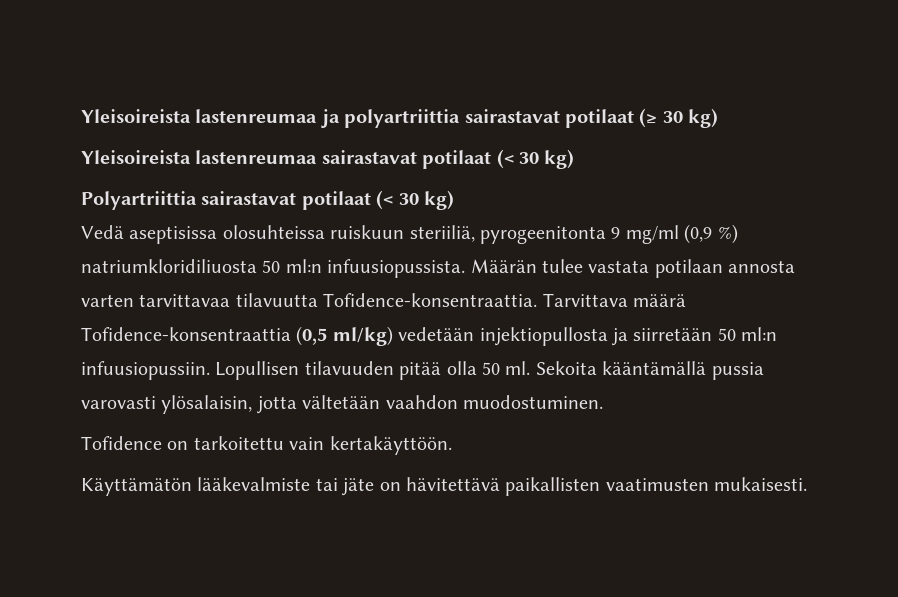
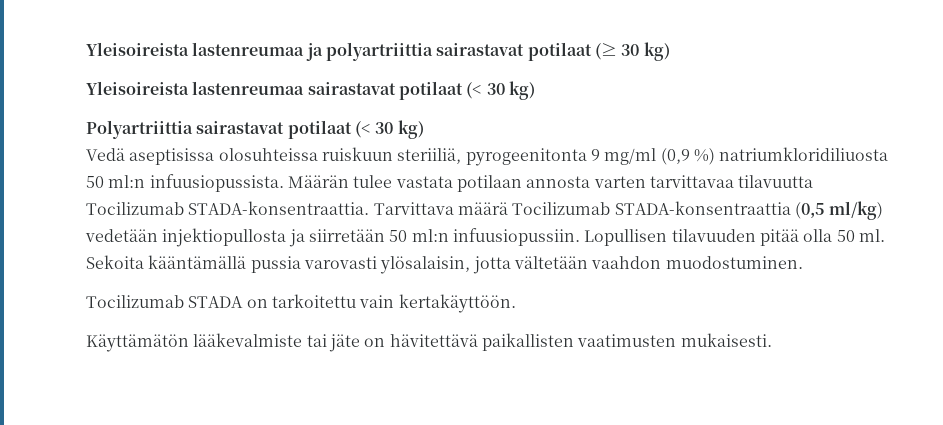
- Määrän tulee vastata potilaan annosta varten tarvittavaa tilavuutta Tofidence-konsentraattia. Tarvittava määrä Tofidence-konsentraattia (0,5 ml/kg) vedetään injektiopullosta ja siirretään 50 ml:n infuusiopussiin.
+ Määrän tulee vastata potilaan annosta varten tarvittavaa tilavuutta Tocilizumab STADA-konsentraattia. Tarvittava määrä Tocilizumab STADA-konsentraattia (0,5 ml/kg) vedetään injektiopullosta ja siirretään 50 ml:n infuusiopussiin.
- Tofidence on tarkoitettu vain kertakäyttöön.
+ Tocilizumab STADA on tarkoitettu vain kertakäyttöön.

